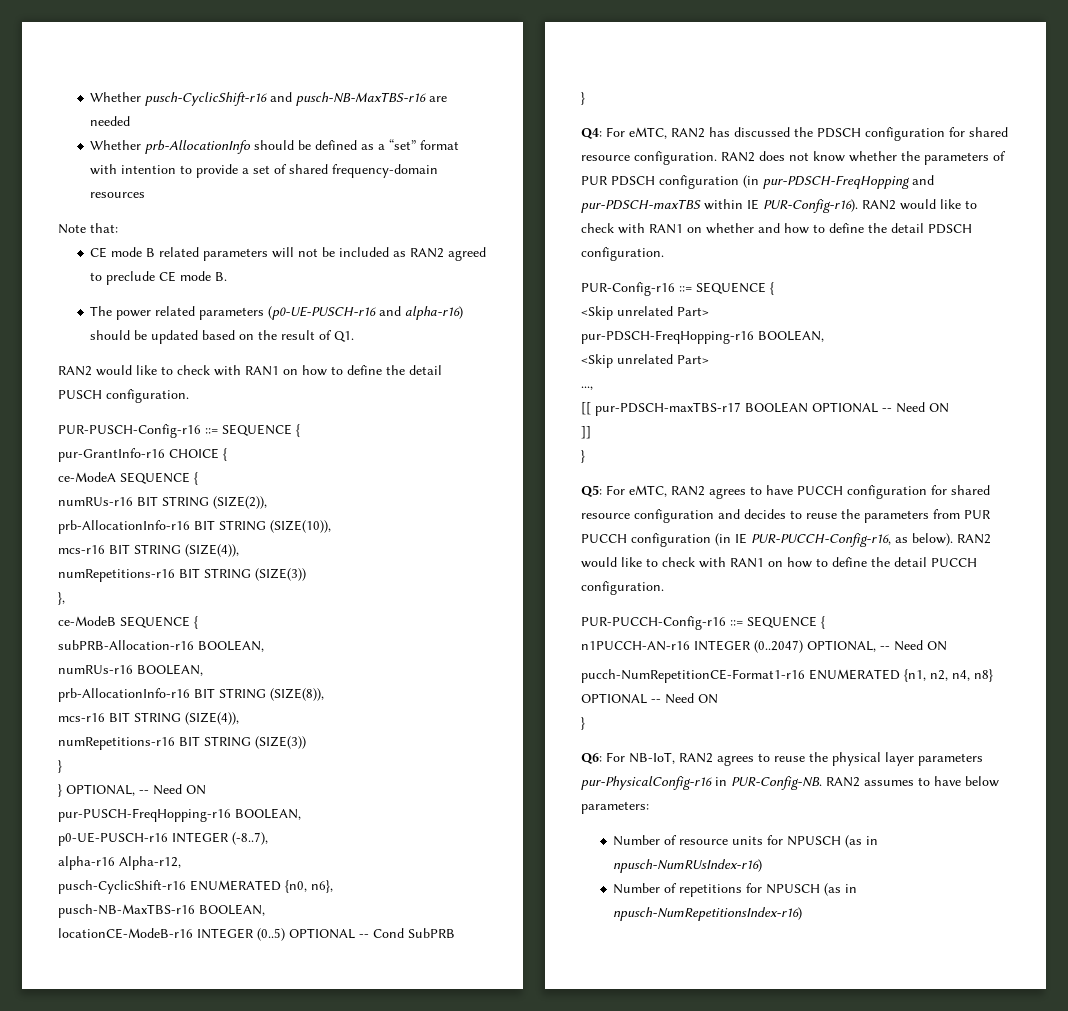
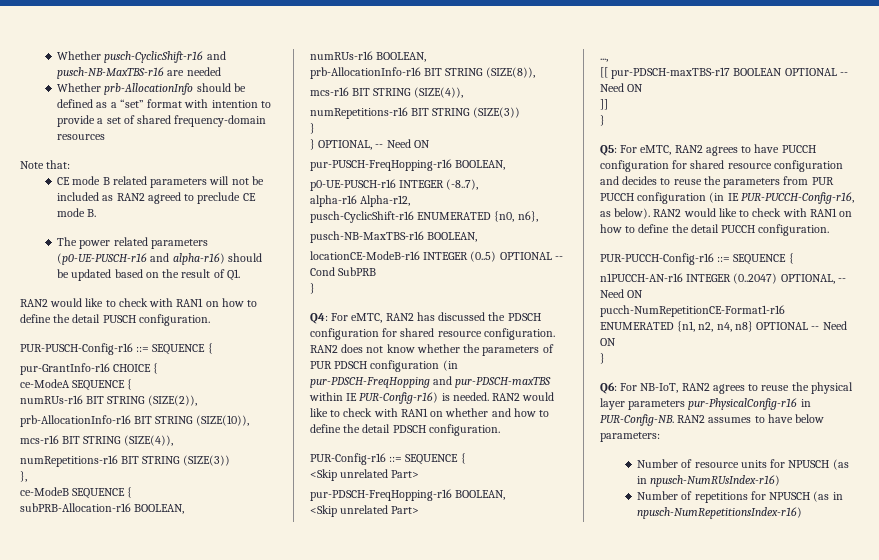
- RAN2 does not know whether the parameters of PUR PDSCH configuration (in pur-PDSCH-FreqHopping and pur-PDSCH-maxTBS within IE PUR-Config-r16).
+ RAN2 does not know whether the parameters of PUR PDSCH configuration (in pur-PDSCH-FreqHopping and pur-PDSCH-maxTBS within IE PUR-Config-r16) is needed.

